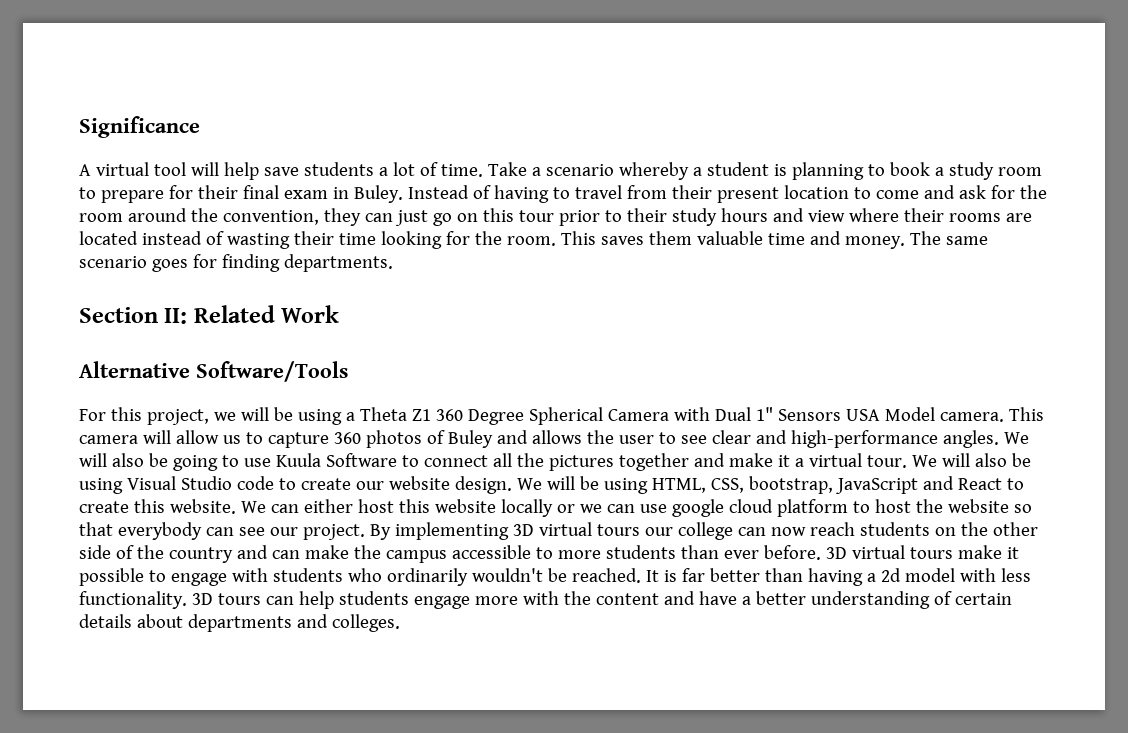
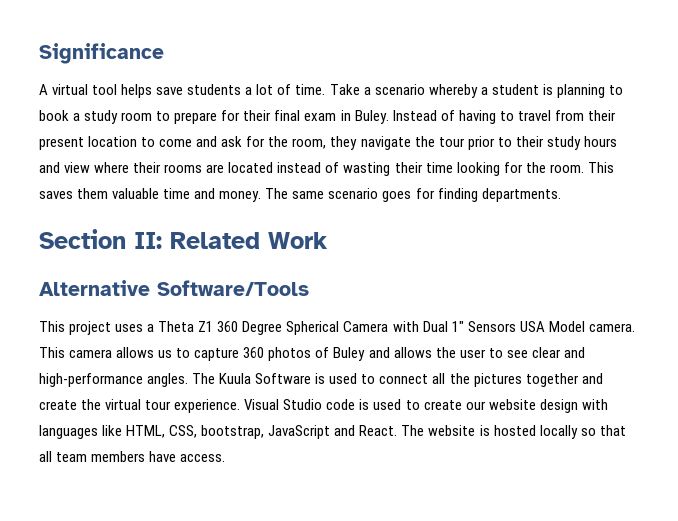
- A virtual tool will help save students a lot of time.
+ A virtual tool helps save students a lot of time.
- Instead of having to travel from their present location to come and ask for the room around the convention, they can just go on this tour prior to their study hours and view where their rooms are located instead of wasting their time looking for the room.
+ Instead of having to travel from their present location to come and ask for the room, they navigate the tour prior to their study hours and view where their rooms are located instead of wasting their time looking for the room.
- For this project, we will be using a Theta Z1 360 Degree Spherical Camera with Dual 1" Sensors USA Model camera.
+ This project uses a Theta Z1 360 Degree Spherical Camera with Dual 1" Sensors USA Model camera.
- This camera will allow us to capture 360 photos of Buley and allows the user to see clear and high-performance angles.
+ This camera allows us to capture 360 photos of Buley and allows the user to see clear and high-performance angles.
- We will also be going to use Kuula Software to connect all the pictures together and make it a virtual tour. We will also be using Visual Studio code to create our website design. We will be using HTML, CSS, bootstrap, JavaScript and React to create this website. We can either host this website locally or we can use google cloud platform to host the website so that everybody can see our project. By implementing 3D virtual tours our college can now reach students on the other side of the country and can make the campus accessible to more students than ever before. 3D virtual tours make it possible to engage with students who ordinarily wouldn't be reached. It is far better than having a 2d model with less functionality. 3D tours can help students engage more with the content and have a better understanding of certain details about departments and colleges.
+ The Kuula Software is used to connect all the pictures together and create the virtual tour experience. Visual Studio code is used to create our website design with languages like HTML, CSS, bootstrap, JavaScript and React. The website is hosted locally so that all team members have access.

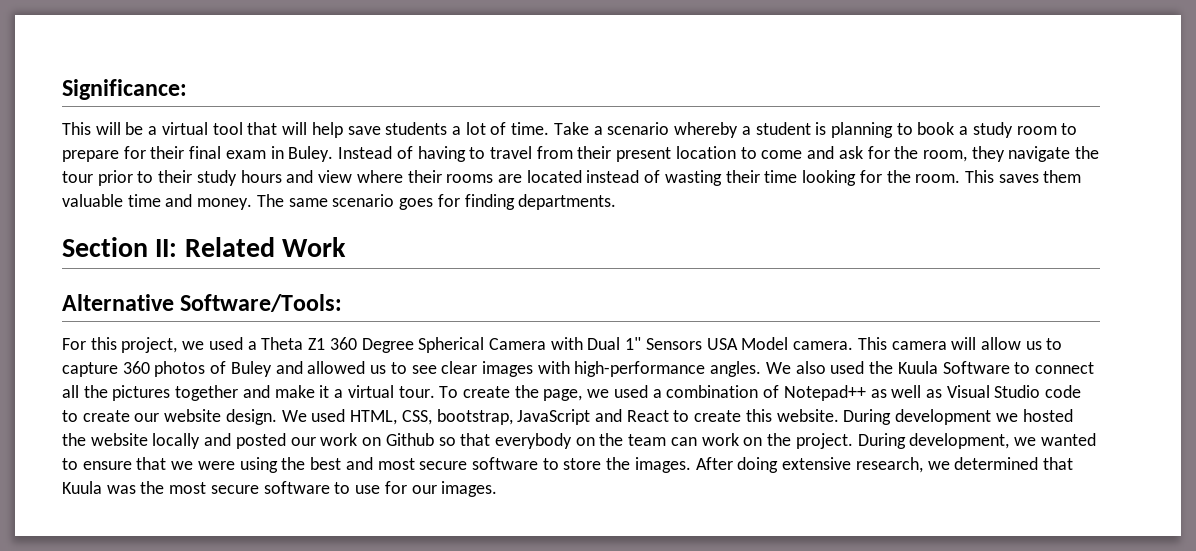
- Significance
- A virtual tool helps save students a lot of time.
+ Significance:
+ This will be a virtual tool that will help save students a lot of time.
- Alternative Software/Tools
- This project uses a Theta Z1 360 Degree Spherical Camera with Dual 1" Sensors USA Model camera.
+ Alternative Software/Tools:
+ For this project, we used a Theta Z1 360 Degree Spherical Camera with Dual 1" Sensors USA Model camera.
- This camera allows us to capture 360 photos of Buley and allows the user to see clear and high-performance angles. The Kuula Software is used to connect all the pictures together and create the virtual tour experience. Visual Studio code is used to create our website design with languages like HTML, CSS, bootstrap, JavaScript and React. The website is hosted locally so that all team members have access.
+ This camera will allow us to capture 360 photos of Buley and allowed us to see clear images with high-performance angles. We also used the Kuula Software to connect all the pictures together and make it a virtual tour. To create the page, we used a combination of Notepad++ as well as Visual Studio code to create our website design. We used HTML, CSS, bootstrap, JavaScript and React to create this website. During development we hosted the website locally and posted our work on Github so that everybody on the team can work on the project. During development, we wanted to ensure that we were using the best and most secure software to store the images. After doing extensive research, we determined that Kuula was the most secure software to use for our images.

